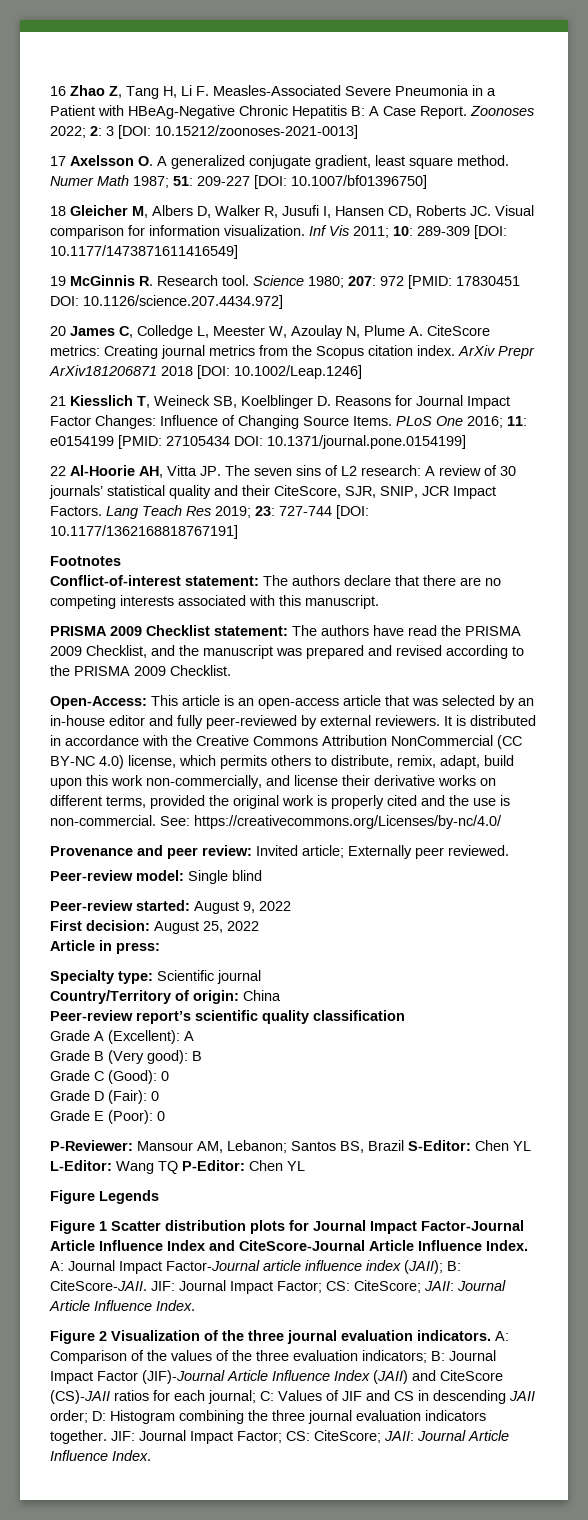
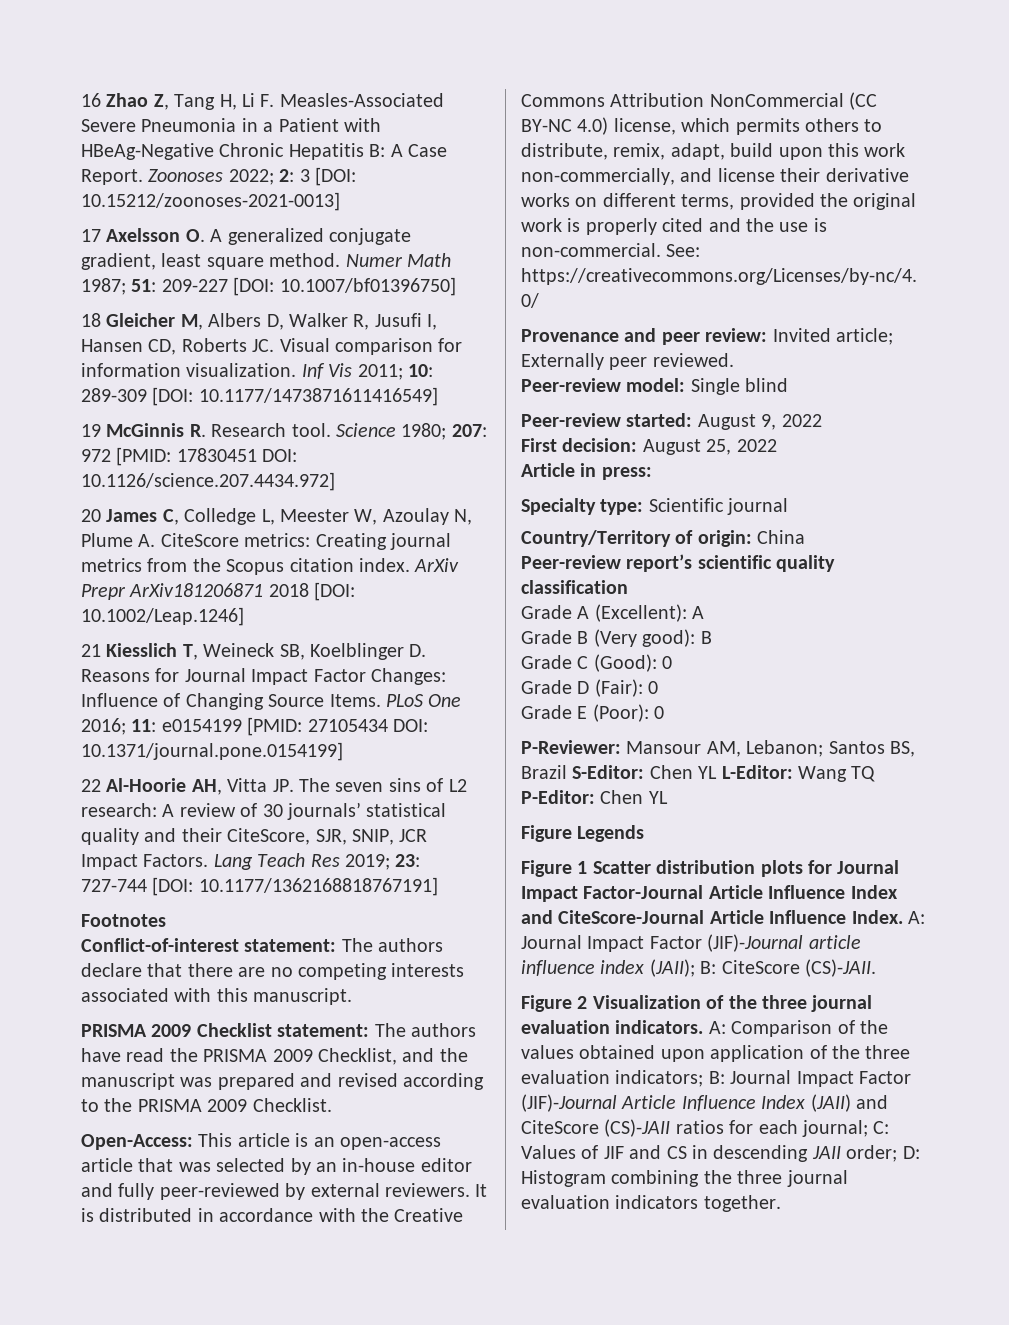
- A: Journal Impact Factor-Journal article influence index (JAII); B: CiteScore-JAII. JIF: Journal Impact Factor; CS: CiteScore; JAII: Journal Article Influence Index.
+ A: Journal Impact Factor (JIF)-Journal article influence index (JAII); B: CiteScore (CS)-JAII.
- A: Comparison of the values of the three evaluation indicators; B: Journal Impact Factor (JIF)-Journal Article Influence Index (JAII) and CiteScore (CS)-JAII ratios for each journal; C: Values of JIF and CS in descending JAII order; D: Histogram combining the three journal evaluation indicators together. JIF: Journal Impact Factor; CS: CiteScore; JAII: Journal Article Influence Index.
+ A: Comparison of the values obtained upon application of the three evaluation indicators; B: Journal Impact Factor (JIF)-Journal Article Influence Index (JAII) and CiteScore (CS)-JAII ratios for each journal; C: Values of JIF and CS in descending JAII order; D: Histogram combining the three journal evaluation indicators together.

